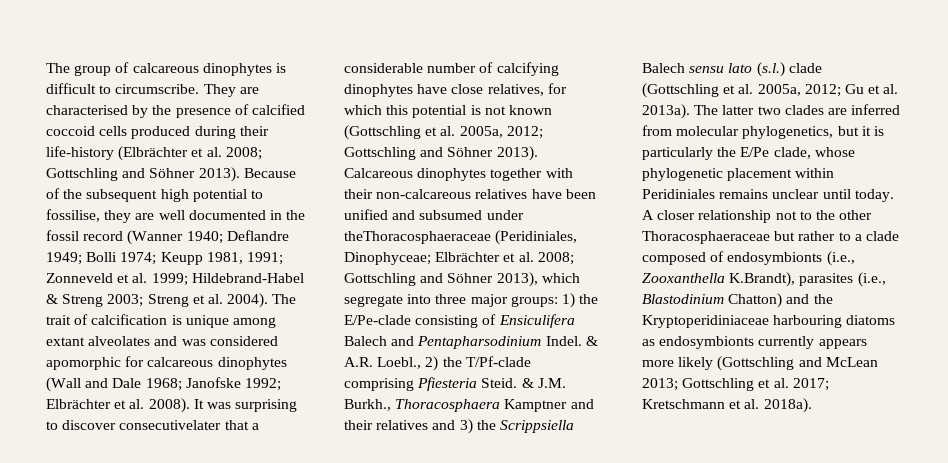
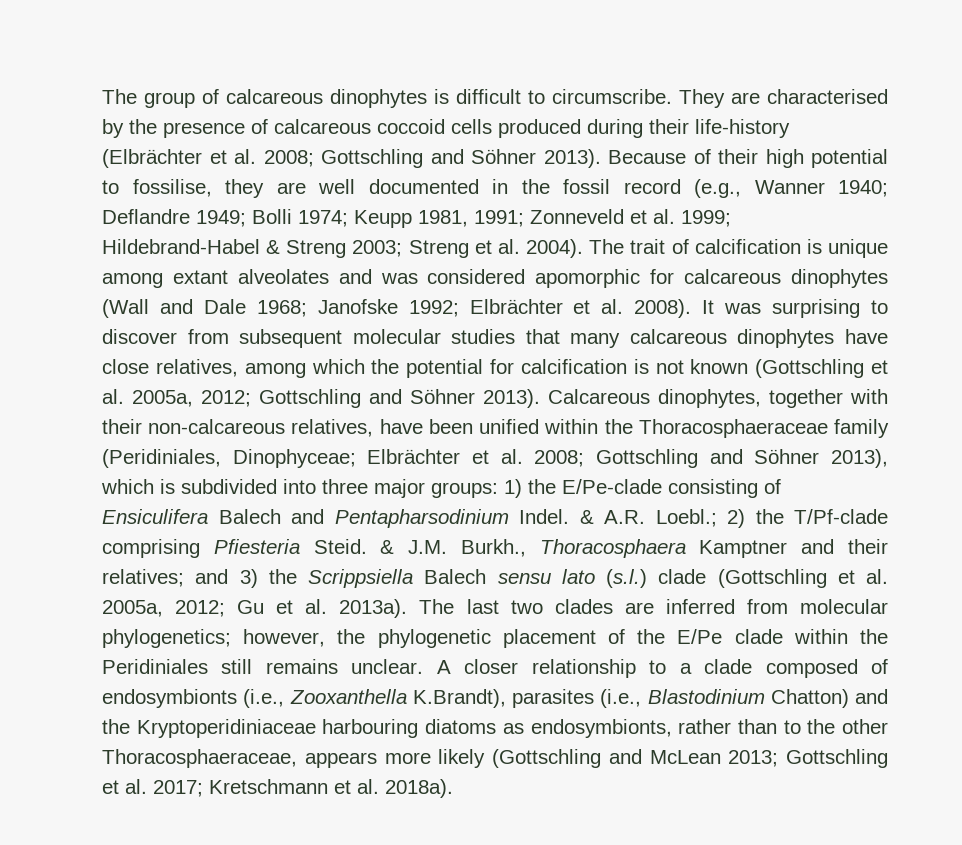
- They are characterised by the presence of calcified coccoid cells produced during their life-history (Elbrächter et al. 2008; Gottschling and Söhner 2013).
+ They are characterised by the presence of calcareous coccoid cells produced during their life-history (Elbrächter et al. 2008; Gottschling and Söhner 2013).
- Because of the subsequent high potential to fossilise, they are well documented in the fossil record (Wanner 1940; Deflandre 1949; Bolli 1974; Keupp 1981, 1991; Zonneveld et al. 1999; Hildebrand-Habel & Streng 2003; Streng et al. 2004).
+ Because of their high potential to fossilise, they are well documented in the fossil record (e.g., Wanner 1940; Deflandre 1949; Bolli 1974; Keupp 1981, 1991; Zonneveld et al. 1999; Hildebrand-Habel & Streng 2003; Streng et al. 2004).
- It was surprising to discover consecutivelater that a considerable number of calcifying dinophytes have close relatives, for which this potential is not known (Gottschling et al. 2005a, 2012; Gottschling and Söhner 2013).
+ It was surprising to discover from subsequent molecular studies that many calcareous dinophytes have close relatives, among which the potential for calcification is not known (Gottschling et al. 2005a, 2012; Gottschling and Söhner 2013).
- Calcareous dinophytes together with their non-calcareous relatives have been unified and subsumed under theThoracosphaeraceae (Peridiniales, Dinophyceae; Elbrächter et al. 2008; Gottschling and Söhner 2013), which segregate into three major groups: 1) the E/Pe-clade consisting of Ensiculifera Balech and Pentapharsodinium Indel.
+ Calcareous dinophytes, together with their non-calcareous relatives, have been unified within the Thoracosphaeraceae family (Peridiniales, Dinophyceae; Elbrächter et al. 2008; Gottschling and Söhner 2013), which is subdivided into three major groups: 1) the E/Pe-clade consisting of Ensiculifera Balech and Pentapharsodinium Indel.
- & A.R. Loebl., 2) the T/Pf-clade comprising Pfiesteria Steid.
+ & A.R. Loebl.; 2) the T/Pf-clade comprising Pfiesteria Steid.
- & J.M. Burkh., Thoracosphaera Kamptner and their relatives and 3) the Scrippsiella Balech sensu lato (s.l.) clade (Gottschling et al. 2005a, 2012; Gu et al. 2013a).
+ & J.M. Burkh., Thoracosphaera Kamptner and their relatives; and 3) the Scrippsiella Balech sensu lato (s.l.) clade (Gottschling et al. 2005a, 2012; Gu et al. 2013a).
- The latter two clades are inferred from molecular phylogenetics, but it is particularly the E/Pe clade, whose phylogenetic placement within Peridiniales remains unclear until today. A closer relationship not to the other Thoracosphaeraceae but rather to a clade composed of endosymbionts (i.e., Zooxanthella K.Brandt), parasites (i.e., Blastodinium Chatton) and the Kryptoperidiniaceae harbouring diatoms as endosymbionts currently appears more likely (Gottschling and McLean 2013; Gottschling et al. 2017; Kretschmann et al. 2018a).
+ The last two clades are inferred from molecular phylogenetics; however, the phylogenetic placement of the E/Pe clade within the Peridiniales still remains unclear. A closer relationship to a clade composed of endosymbionts (i.e., Zooxanthella K.Brandt), parasites (i.e., Blastodinium Chatton) and the Kryptoperidiniaceae harbouring diatoms as endosymbionts, rather than to the other Thoracosphaeraceae, appears more likely (Gottschling and McLean 2013; Gottschling et al. 2017; Kretschmann et al. 2018a).

